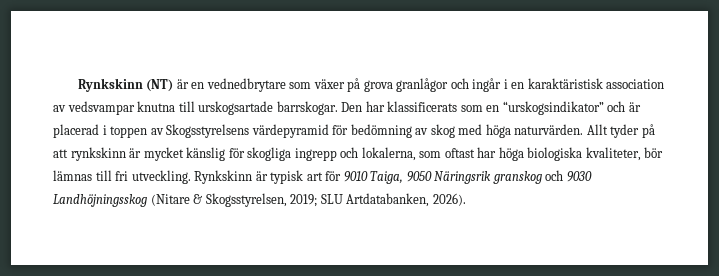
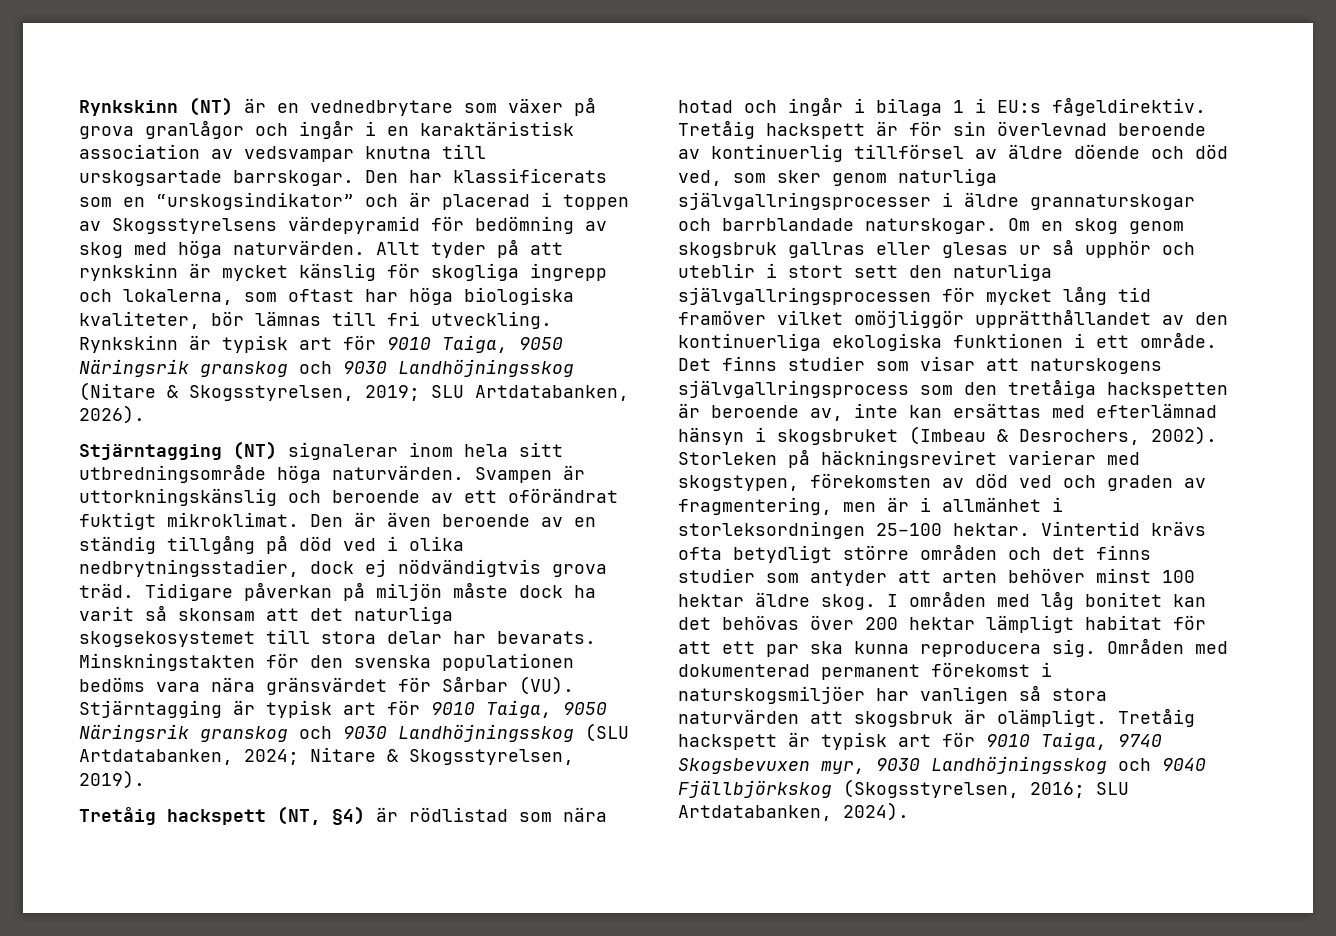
+ Stjärntagging (NT) signalerar inom hela sitt utbredningsområde höga naturvärden. Svampen är uttorkningskänslig och beroende av ett oförändrat fuktigt mikroklimat. Den är även beroende av en ständig tillgång på död ved i olika nedbrytningsstadier, dock ej nödvändigtvis grova träd. Tidigare påverkan på miljön måste dock ha varit så skonsam att det naturliga skogsekosystemet till stora delar har bevarats. Minskningstakten för den svenska populationen bedöms vara nära gränsvärdet för Sårbar (VU). Stjärntagging är typisk art för 9010 Taiga, 9050 Näringsrik granskog och 9030 Landhöjningsskog (SLU Artdatabanken, 2024; Nitare & Skogsstyrelsen, 2019).
+ Tretåig hackspett (NT, §4) är rödlistad som nära hotad och ingår i bilaga 1 i EU:s fågeldirektiv. Tretåig hackspett är för sin överlevnad beroende av kontinuerlig tillförsel av äldre döende och död ved, som sker genom naturliga självgallringsprocesser i äldre grannaturskogar och barrblandade naturskogar. Om en skog genom skogsbruk gallras eller glesas ur så upphör och uteblir i stort sett den naturliga självgallringsprocessen för mycket lång tid framöver vilket omöjliggör upprätthållandet av den kontinuerliga ekologiska funktionen i ett område. Det finns studier som visar att naturskogens självgallringsprocess som den tretåiga hackspetten är beroende av, inte kan ersättas med efterlämnad hänsyn i skogsbruket (Imbeau & Desrochers, 2002). Storleken på häckningsreviret varierar med skogstypen, förekomsten av död ved och graden av fragmentering, men är i allmänhet i storleksordningen 25–100 hektar. Vintertid krävs ofta betydligt större områden och det finns studier som antyder att arten behöver minst 100 hektar äldre skog. I områden med låg bonitet kan det behövas över 200 hektar lämpligt habitat för att ett par ska kunna reproducera sig. Områden med dokumenterad permanent förekomst i naturskogsmiljöer har vanligen så stora naturvärden att skogsbruk är olämpligt. Tretåig hackspett är typisk art för 9010 Taiga, 9740 Skogsbevuxen myr, 9030 Landhöjningsskog och 9040 Fjällbjörkskog (Skogsstyrelsen, 2016; SLU Artdatabanken, 2024).

